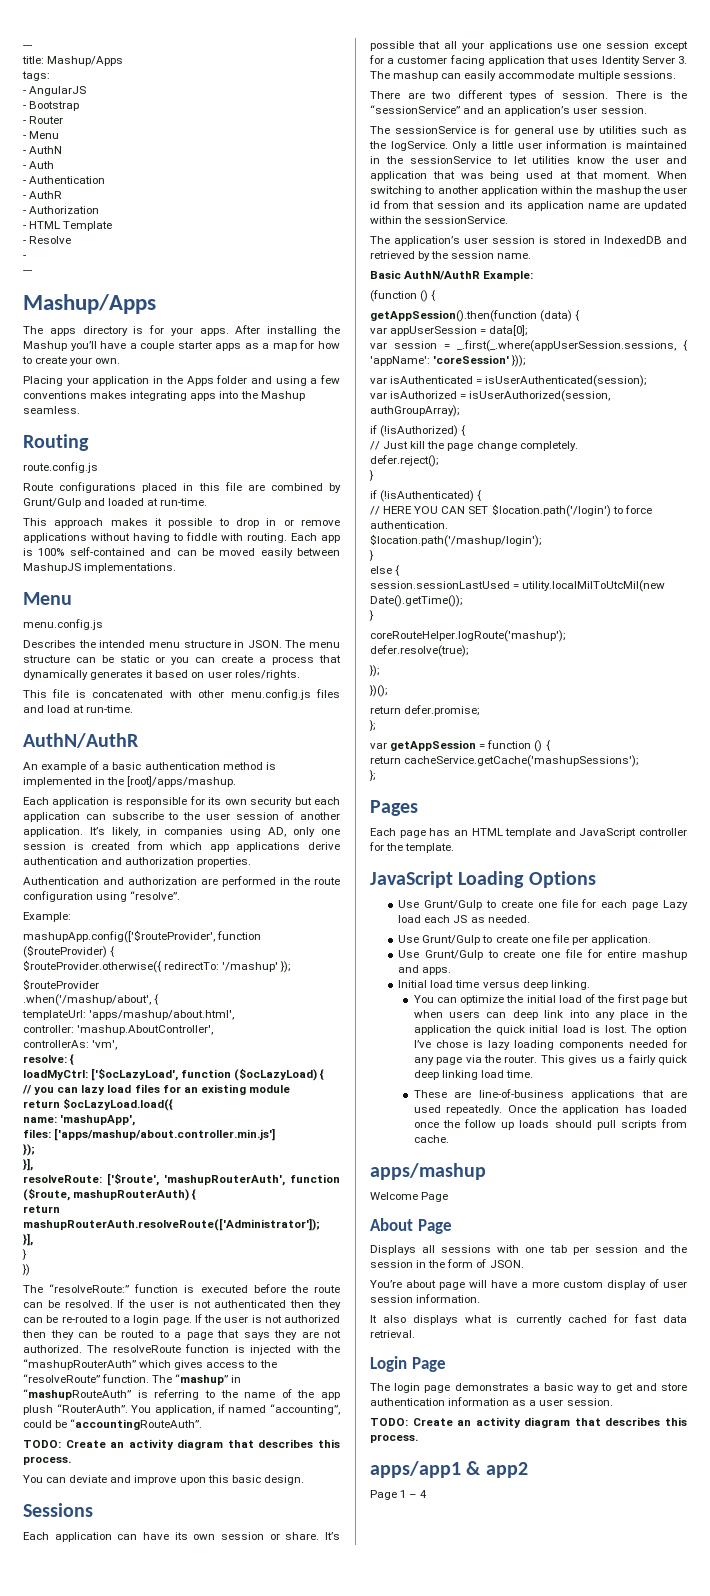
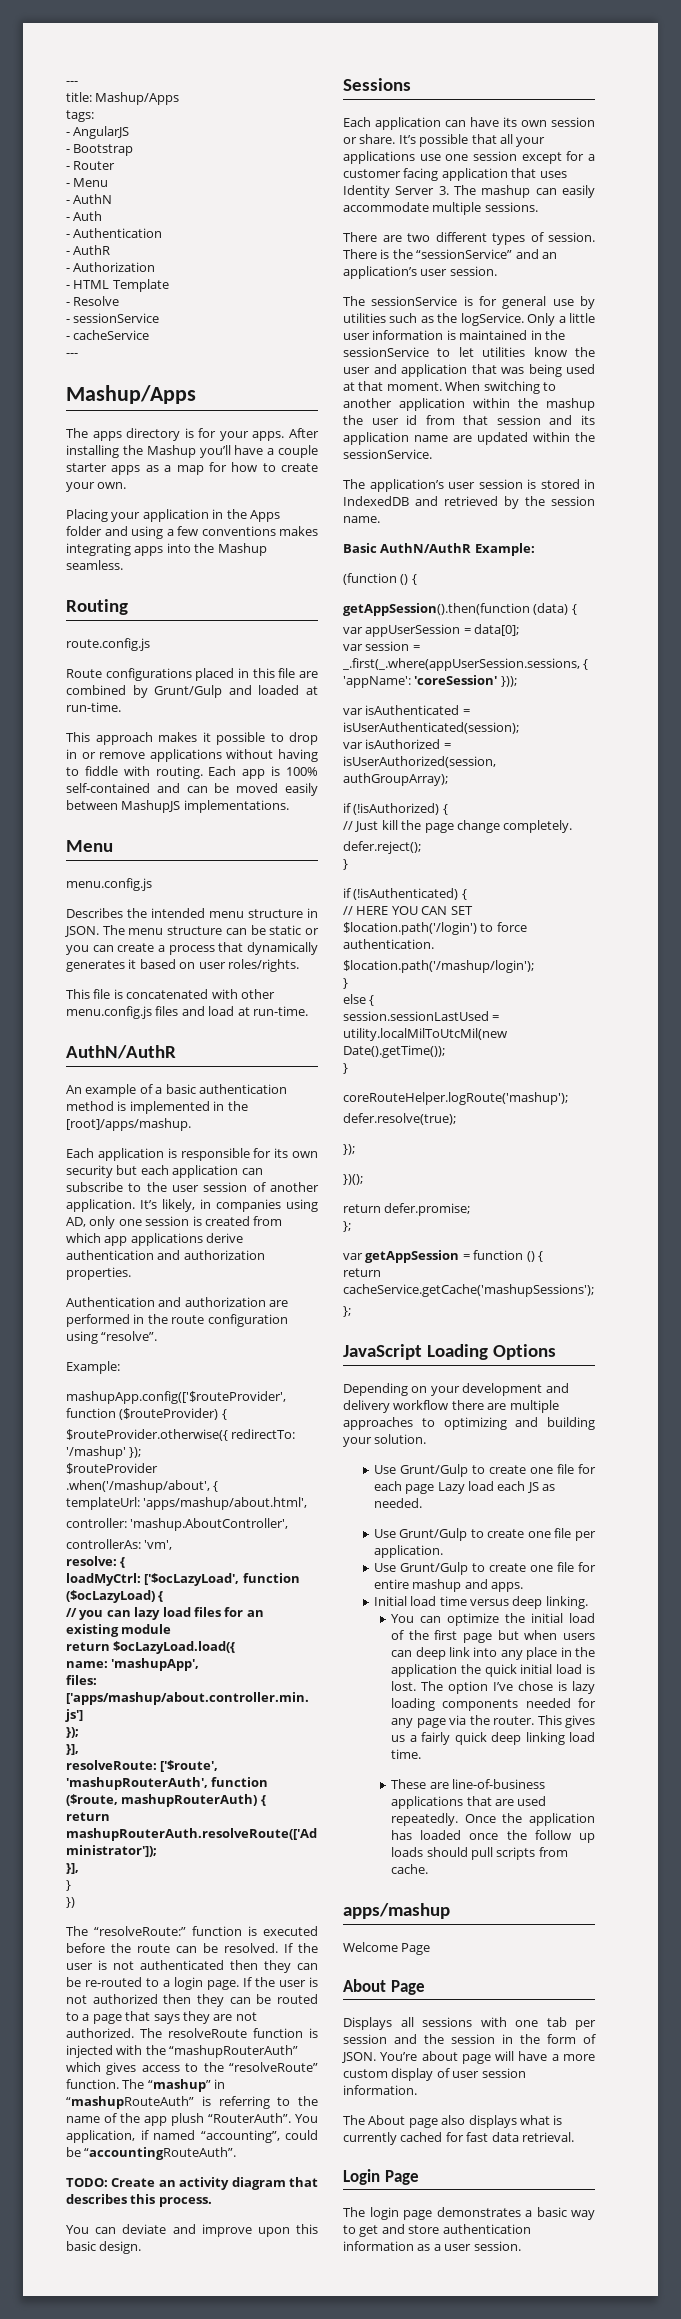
  - Resolve
- -
+ - sessionService
+ - cacheService
- Pages
- Each page has an HTML template and JavaScript controller for the template.
  JavaScript Loading Options
+ Depending on your development and delivery workflow there are multiple approaches to optimizing and building your solution.
- Displays all sessions with one tab per session and the session in the form of JSON.
- You’re about page will have a more custom display of user session information.
+ Displays all sessions with one tab per session and the session in the form of JSON. You’re about page will have a more custom display of user session information.
- It also displays what is currently cached for fast data retrieval.
+ The About page also displays what is currently cached for fast data retrieval.
  The login page demonstrates a basic way to get and store authentication information as a user session.
- TODO: Create an activity diagram that describes this process.
- apps/app1 & app2
- Page 1 – 4

